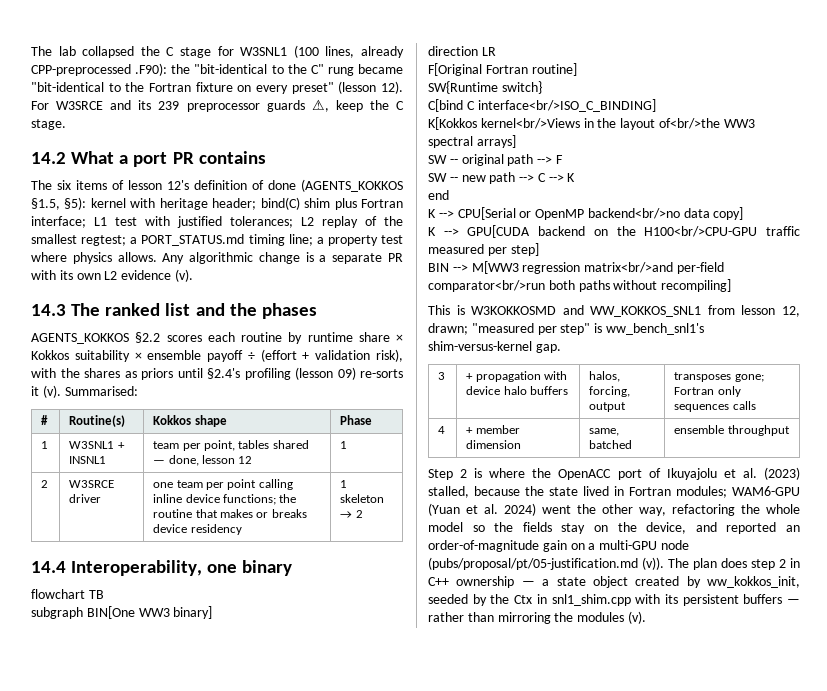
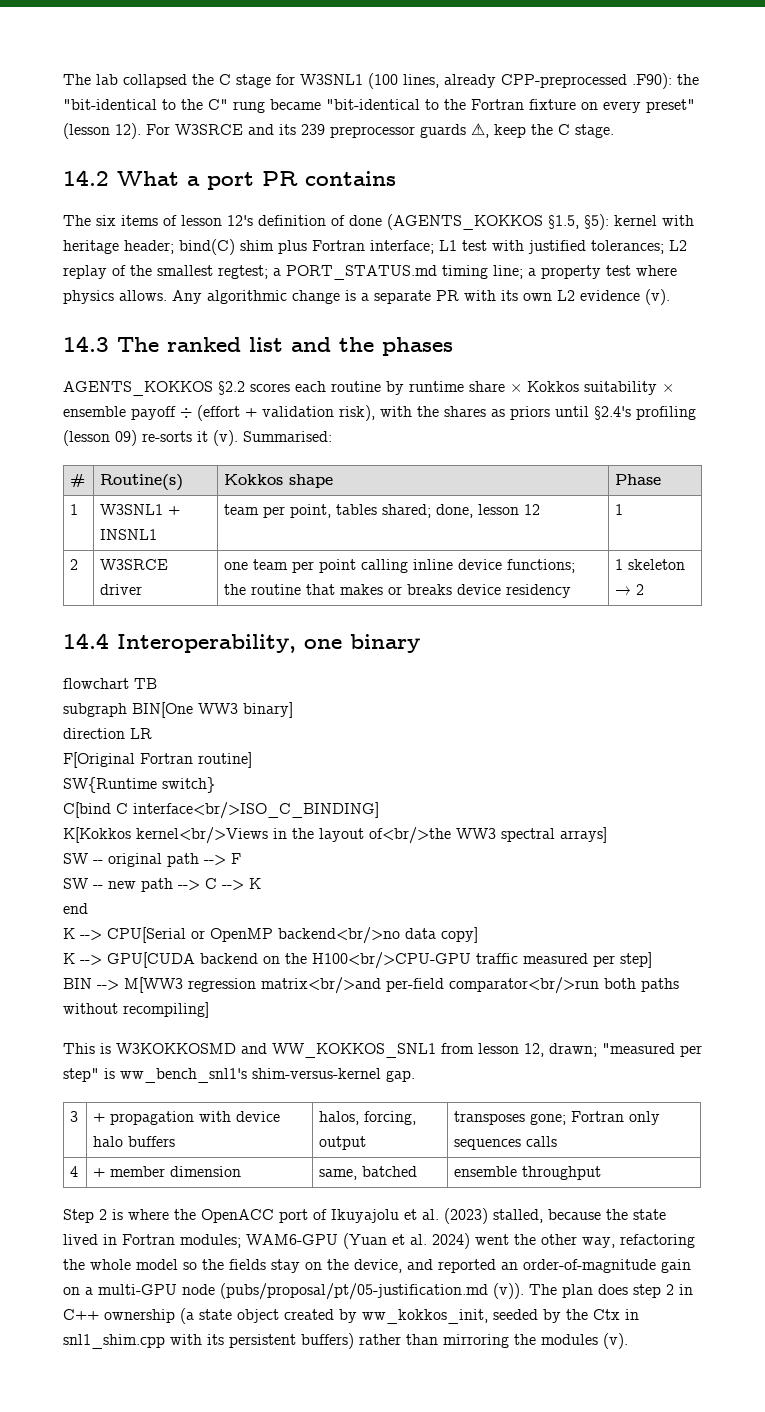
- 1 | W3SNL1 + INSNL1 | team per point, tables shared — done, lesson 12 | 1
+ 1 | W3SNL1 + INSNL1 | team per point, tables shared; done, lesson 12 | 1
- The plan does step 2 in C++ ownership — a state object created by ww_kokkos_init, seeded by the Ctx in snl1_shim.cpp with its persistent buffers — rather than mirroring the modules (v).
+ The plan does step 2 in C++ ownership (a state object created by ww_kokkos_init, seeded by the Ctx in snl1_shim.cpp with its persistent buffers) rather than mirroring the modules (v).

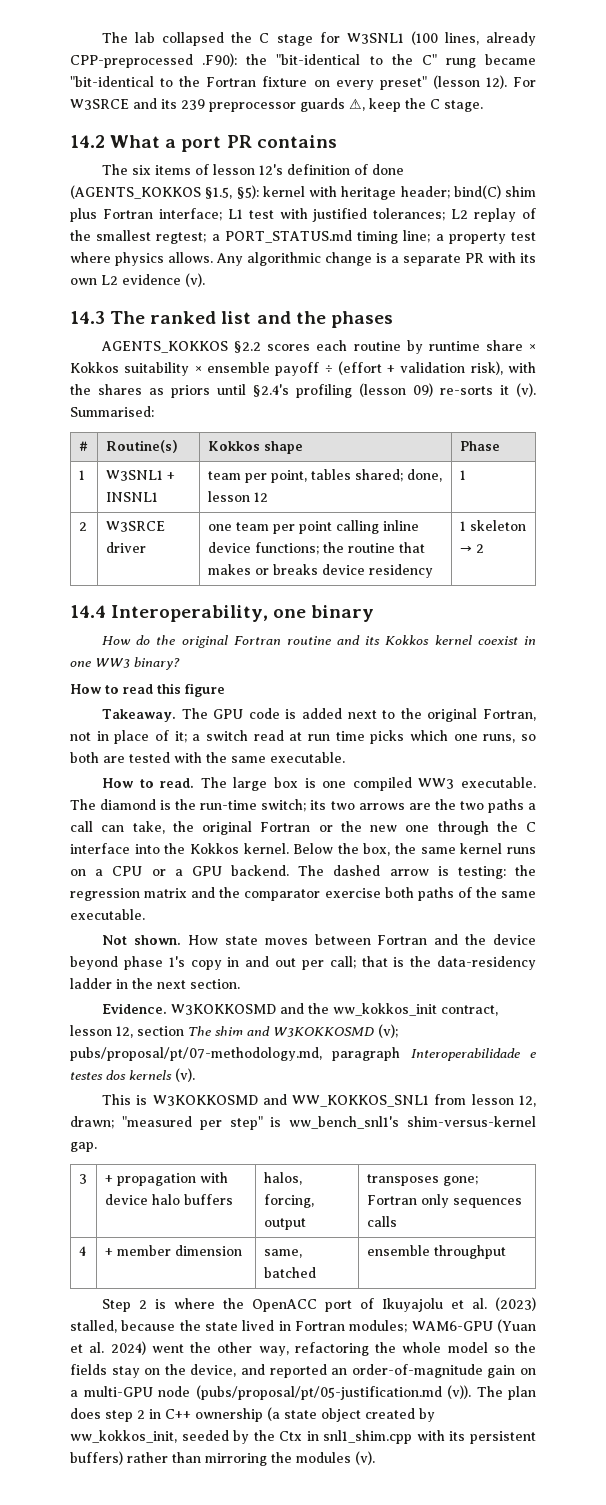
- flowchart TB
- subgraph BIN[One WW3 binary]
- direction LR
- F[Original Fortran routine]
- SW{Runtime switch}
- C[bind C interface<br/>ISO_C_BINDING]
- K[Kokkos kernel<br/>Views in the layout of<br/>the WW3 spectral arrays]
- SW -- original path --> F
- SW -- new path --> C --> K
- end
- K --> CPU[Serial or OpenMP backend<br/>no data copy]
- K --> GPU[CUDA backend on the H100<br/>CPU-GPU traffic measured per step]
- BIN --> M[WW3 regression matrix<br/>and per-field comparator<br/>run both paths without recompiling]
+ How do the original Fortran routine and its Kokkos kernel coexist in one WW3 binary?
+ How to read this figure
+ Takeaway. The GPU code is added next to the original Fortran, not in place of it; a switch read at run time picks which one runs, so both are tested with the same executable.
+ How to read. The large box is one compiled WW3 executable. The diamond is the run-time switch; its two arrows are the two paths a call can take, the original Fortran or the new one through the C interface into the Kokkos kernel. Below the box, the same kernel runs on a CPU or a GPU backend. The dashed arrow is testing: the regression matrix and the comparator exercise both paths of the same executable.
+ Not shown. How state moves between Fortran and the device beyond phase 1's copy in and out per call; that is the data-residency ladder in the next section.
+ Evidence. W3KOKKOSMD and the ww_kokkos_init contract, lesson 12, section The shim and W3KOKKOSMD (v); pubs/proposal/pt/07-methodology.md, paragraph Interoperabilidade e testes dos kernels (v).

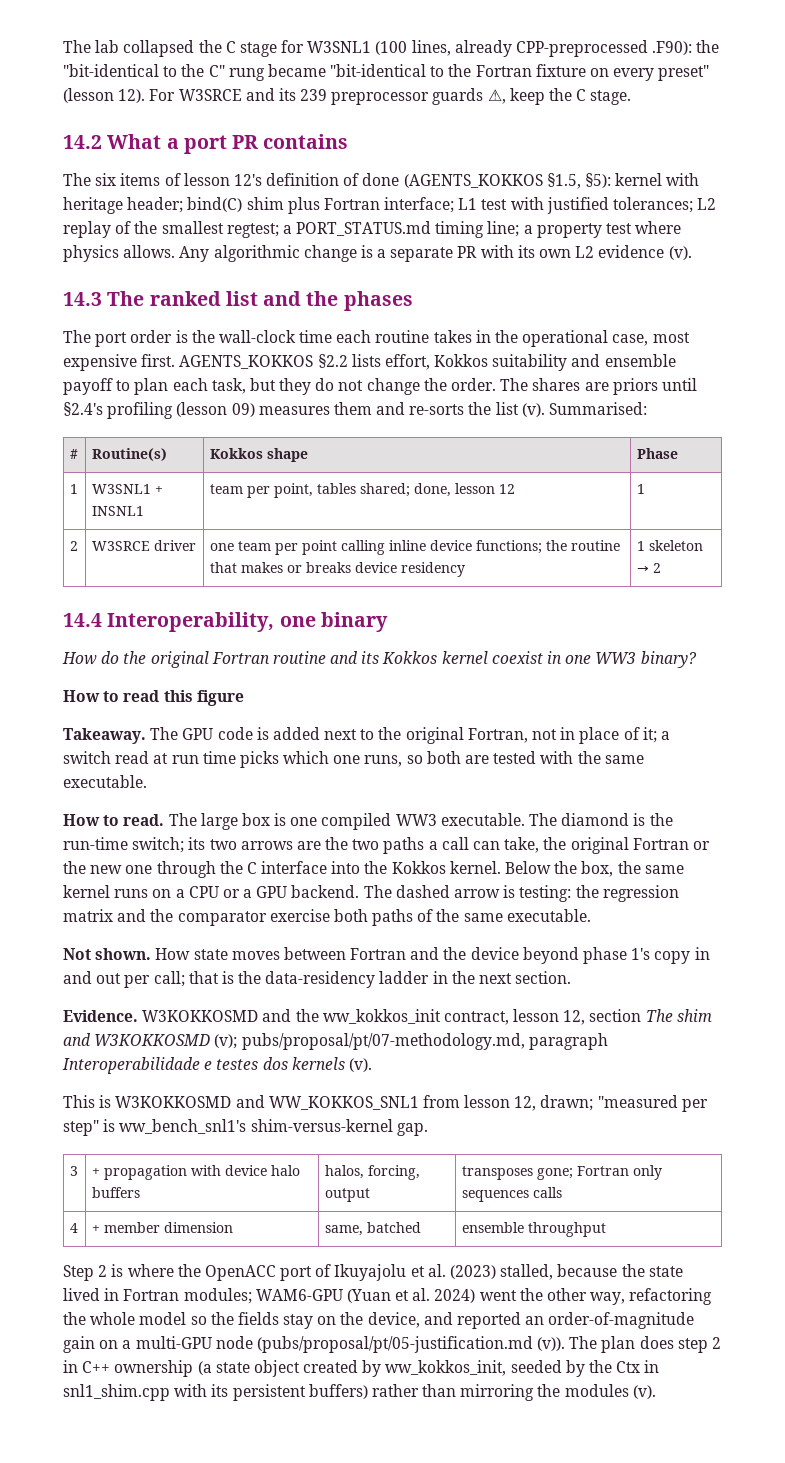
- AGENTS_KOKKOS §2.2 scores each routine by runtime share × Kokkos suitability × ensemble payoff ÷ (effort + validation risk), with the shares as priors until §2.4's profiling (lesson 09) re-sorts it (v).
+ The port order is the wall-clock time each routine takes in the operational case, most expensive first. AGENTS_KOKKOS §2.2 lists effort, Kokkos suitability and ensemble payoff to plan each task, but they do not change the order. The shares are priors until §2.4's profiling (lesson 09) measures them and re-sorts the list (v).

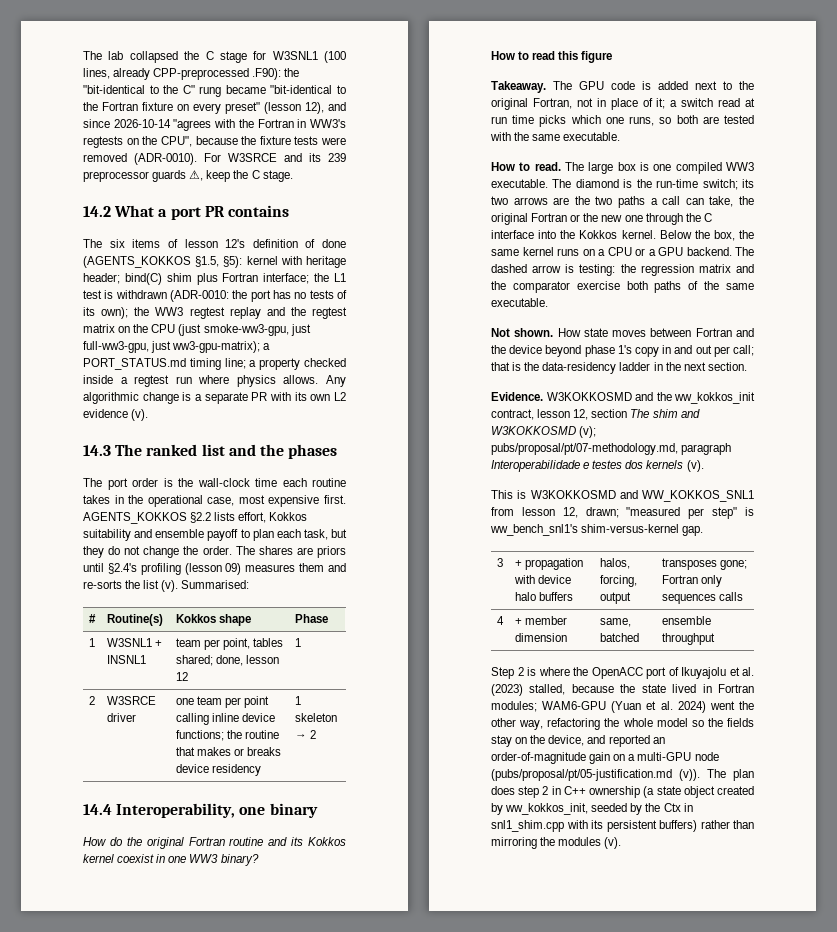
- The lab collapsed the C stage for W3SNL1 (100 lines, already CPP-preprocessed .F90): the "bit-identical to the C" rung became "bit-identical to the Fortran fixture on every preset" (lesson 12).
+ The lab collapsed the C stage for W3SNL1 (100 lines, already CPP-preprocessed .F90): the "bit-identical to the C" rung became "bit-identical to the Fortran fixture on every preset" (lesson 12), and since 2026-10-14 "agrees with the Fortran in WW3's regtests on the CPU", because the fixture tests were removed (ADR-0010).
- The six items of lesson 12's definition of done (AGENTS_KOKKOS §1.5, §5): kernel with heritage header; bind(C) shim plus Fortran interface; L1 test with justified tolerances; L2 replay of the smallest regtest; a PORT_STATUS.md timing line; a property test where physics allows.
+ The six items of lesson 12's definition of done (AGENTS_KOKKOS §1.5, §5): kernel with heritage header; bind(C) shim plus Fortran interface; the L1 test is withdrawn (ADR-0010: the port has no tests of its own); the WW3 regtest replay and the regtest matrix on the CPU (just smoke-ww3-gpu, just full-ww3-gpu, just ww3-gpu-matrix); a PORT_STATUS.md timing line; a property checked inside a regtest run where physics allows.

